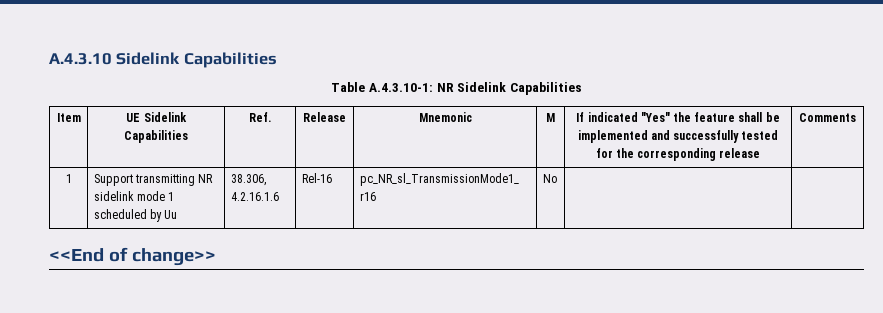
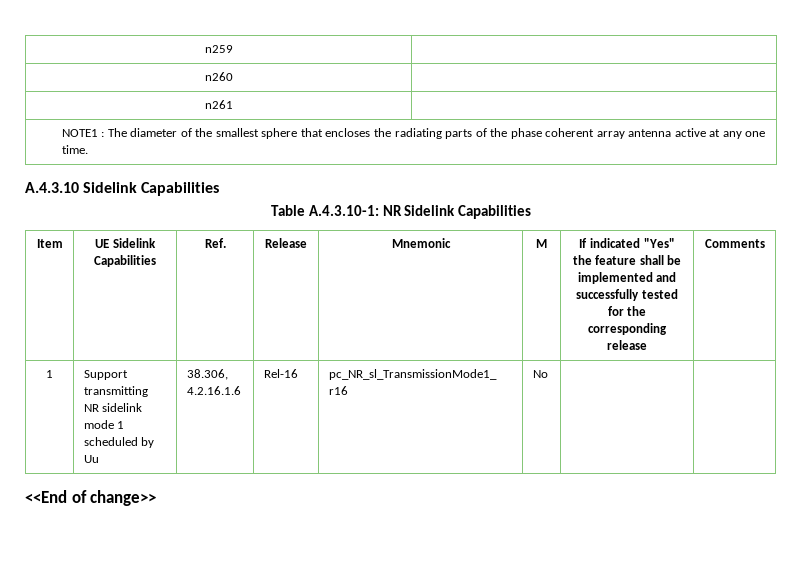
+ n259 |
+ n260 |
+ n261 |
+ NOTE1 : The diameter of the smallest sphere that encloses the radiating parts of the phase coherent array antenna active at any one time.

